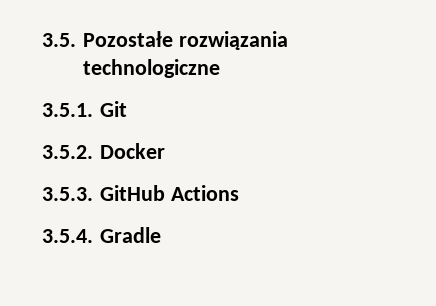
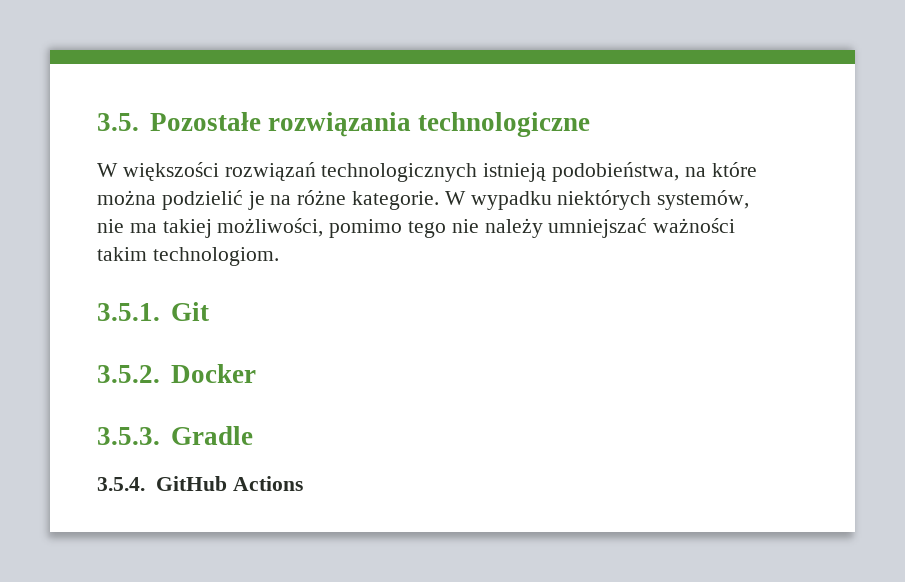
+ W większości rozwiązań technologicznych istnieją podobieństwa, na które można podzielić je na różne kategorie. W wypadku niektórych systemów, nie ma takiej możliwości, pomimo tego nie należy umniejszać ważności takim technologiom.
- 3.5.3. GitHub Actions
+ 3.5.3. Gradle
+ 3.5.4. GitHub Actions
- 3.5.4. Gradle

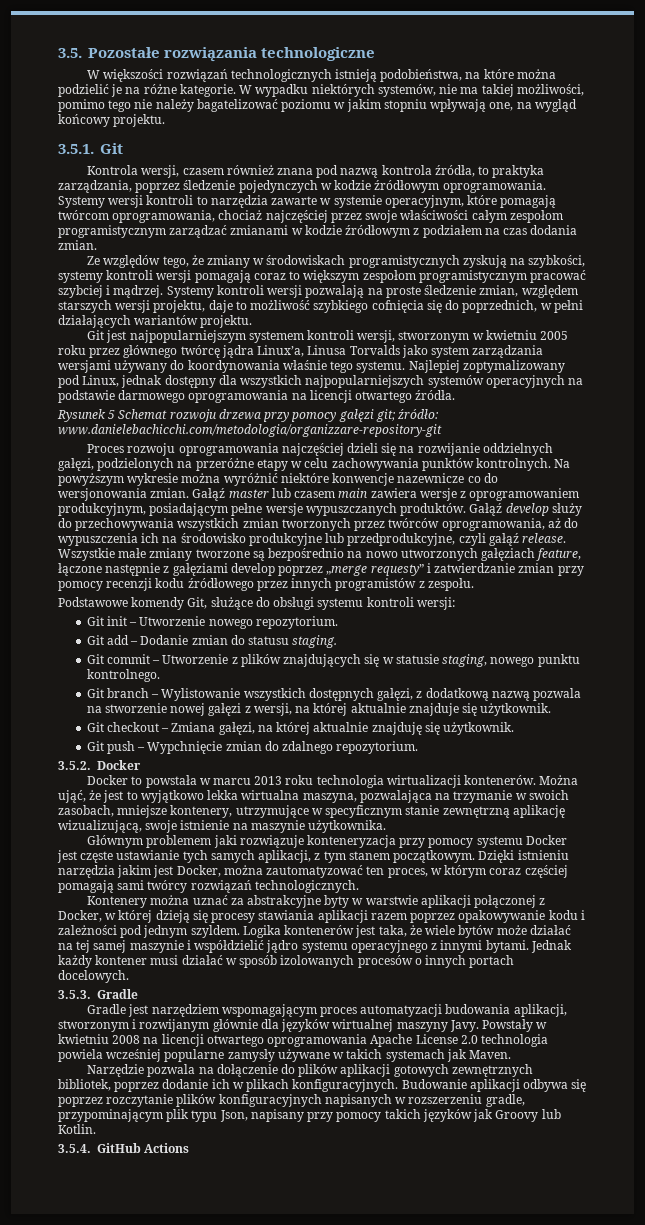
- W wypadku niektórych systemów, nie ma takiej możliwości, pomimo tego nie należy umniejszać ważności takim technologiom.
+ W wypadku niektórych systemów, nie ma takiej możliwości, pomimo tego nie należy bagatelizować poziomu w jakim stopniu wpływają one, na wygląd końcowy projektu.
  3.5.1. Git
+ Kontrola wersji, czasem również znana pod nazwą kontrola źródła, to praktyka zarządzania, poprzez śledzenie pojedynczych w kodzie źródłowym oprogramowania. Systemy wersji kontroli to narzędzia zawarte w systemie operacyjnym, które pomagają twórcom oprogramowania, chociaż najczęściej przez swoje właściwości całym zespołom programistycznym zarządzać zmianami w kodzie źródłowym z podziałem na czas dodania zmian.
+ Ze względów tego, że zmiany w środowiskach programistycznych zyskują na szybkości, systemy kontroli wersji pomagają coraz to większym zespołom programistycznym pracować szybciej i mądrzej. Systemy kontroli wersji pozwalają na proste śledzenie zmian, względem starszych wersji projektu, daje to możliwość szybkiego cofnięcia się do poprzednich, w pełni działających wariantów projektu.
+ Git jest najpopularniejszym systemem kontroli wersji, stworzonym w kwietniu 2005 roku przez głównego twórcę jądra Linux’a, Linusa Torvalds jako system zarządzania wersjami używany do koordynowania właśnie tego systemu. Najlepiej zoptymalizowany pod Linux, jednak dostępny dla wszystkich najpopularniejszych systemów operacyjnych na podstawie darmowego oprogramowania na licencji otwartego źródła.
+ Rysunek 5 Schemat rozwoju drzewa przy pomocy gałęzi git; źródło: www.danielebachicchi.com/metodologia/organizzare-repository-git
+ Proces rozwoju oprogramowania najczęściej dzieli się na rozwijanie oddzielnych gałęzi, podzielonych na przeróżne etapy w celu zachowywania punktów kontrolnych. Na powyższym wykresie można wyróżnić niektóre konwencje nazewnicze co do wersjonowania zmian. Gałąź master lub czasem main zawiera wersje z oprogramowaniem produkcyjnym, posiadającym pełne wersje wypuszczanych produktów. Gałąź develop służy do przechowywania wszystkich zmian tworzonych przez twórców oprogramowania, aż do wypuszczenia ich na środowisko produkcyjne lub przedprodukcyjne, czyli gałąź release. Wszystkie małe zmiany tworzone są bezpośrednio na nowo utworzonych gałęziach feature, łączone następnie z gałęziami develop poprzez „merge requesty” i zatwierdzanie zmian przy pomocy recenzji kodu źródłowego przez innych programistów z zespołu.
+ Podstawowe komendy Git, służące do obsługi systemu kontroli wersji:
+ Git init – Utworzenie nowego repozytorium.
+ Git add – Dodanie zmian do statusu staging.
+ Git commit – Utworzenie z plików znajdujących się w statusie staging, nowego punktu kontrolnego.
+ Git branch – Wylistowanie wszystkich dostępnych gałęzi, z dodatkową nazwą pozwala na stworzenie nowej gałęzi z wersji, na której aktualnie znajduje się użytkownik.
+ Git checkout – Zmiana gałęzi, na której aktualnie znajduję się użytkownik.
+ Git push – Wypchnięcie zmian do zdalnego repozytorium.
  3.5.2. Docker
+ Docker to powstała w marcu 2013 roku technologia wirtualizacji kontenerów. Można ująć, że jest to wyjątkowo lekka wirtualna maszyna, pozwalająca na trzymanie w swoich zasobach, mniejsze kontenery, utrzymujące w specyficznym stanie zewnętrzną aplikację wizualizującą, swoje istnienie na maszynie użytkownika.
+ Głównym problemem jaki rozwiązuje konteneryzacja przy pomocy systemu Docker jest częste ustawianie tych samych aplikacji, z tym stanem początkowym. Dzięki istnieniu narzędzia jakim jest Docker, można zautomatyzować ten proces, w którym coraz częściej pomagają sami twórcy rozwiązań technologicznych.
+ Kontenery można uznać za abstrakcyjne byty w warstwie aplikacji połączonej z Docker, w której dzieją się procesy stawiania aplikacji razem poprzez opakowywanie kodu i zależności pod jednym szyldem. Logika kontenerów jest taka, że wiele bytów może działać na tej samej maszynie i współdzielić jądro systemu operacyjnego z innymi bytami. Jednak każdy kontener musi działać w sposób izolowanych procesów o innych portach docelowych.
  3.5.3. Gradle
+ Gradle jest narzędziem wspomagającym proces automatyzacji budowania aplikacji, stworzonym i rozwijanym głównie dla języków wirtualnej maszyny Javy. Powstały w kwietniu 2008 na licencji otwartego oprogramowania Apache License 2.0 technologia powiela wcześniej popularne zamysły używane w takich systemach jak Maven.
+ Narzędzie pozwala na dołączenie do plików aplikacji gotowych zewnętrznych bibliotek, poprzez dodanie ich w plikach konfiguracyjnych. Budowanie aplikacji odbywa się poprzez rozczytanie plików konfiguracyjnych napisanych w rozszerzeniu gradle, przypominającym plik typu Json, napisany przy pomocy takich języków jak Groovy lub Kotlin.

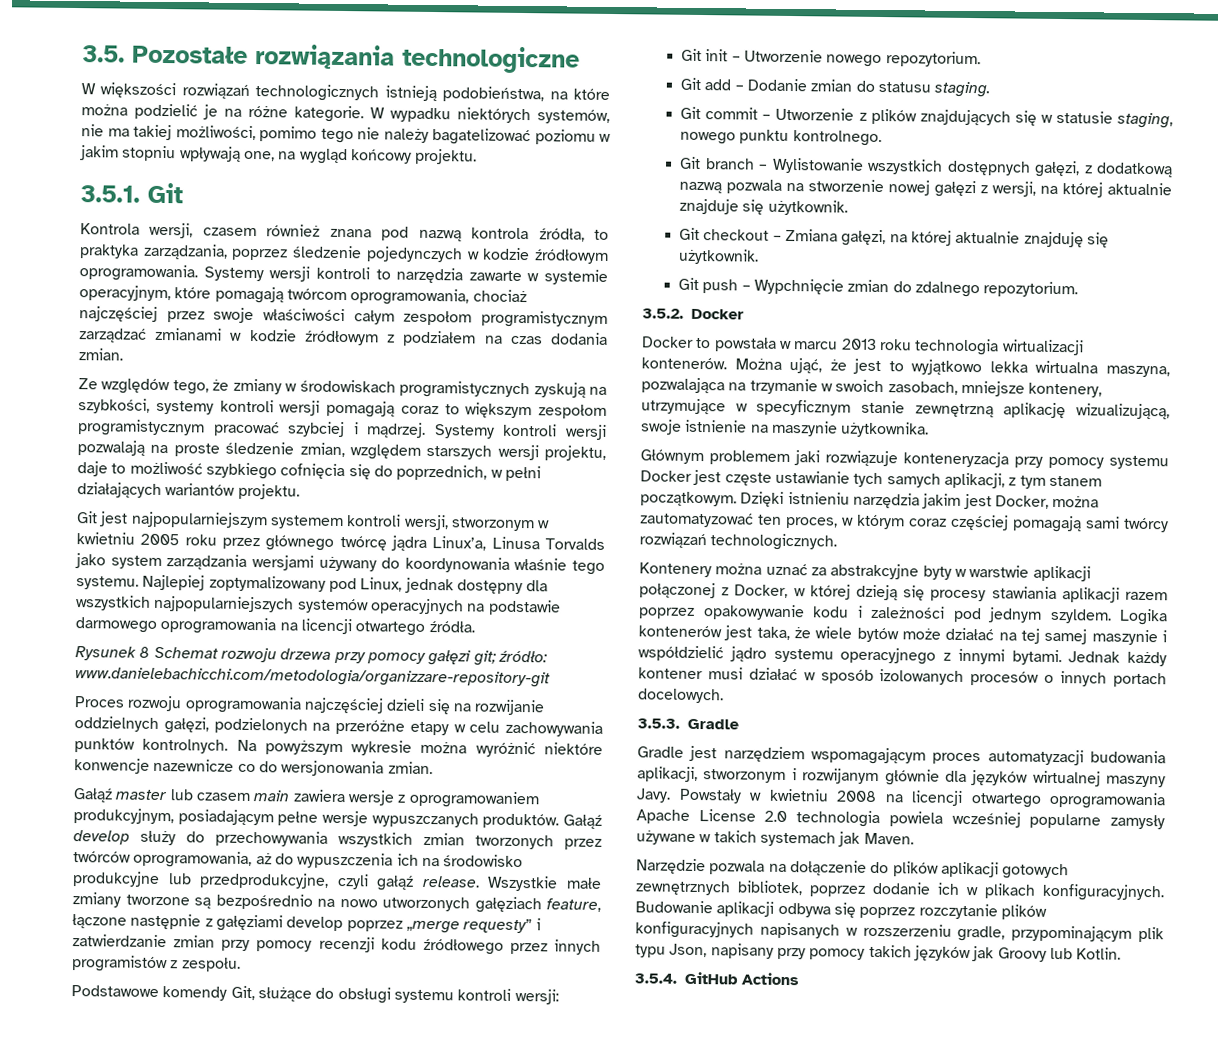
- Rysunek 5 Schemat rozwoju drzewa przy pomocy gałęzi git; źródło: www.danielebachicchi.com/metodologia/organizzare-repository-git
+ Rysunek 8 Schemat rozwoju drzewa przy pomocy gałęzi git; źródło: www.danielebachicchi.com/metodologia/organizzare-repository-git
- Na powyższym wykresie można wyróżnić niektóre konwencje nazewnicze co do wersjonowania zmian. Gałąź master lub czasem main zawiera wersje z oprogramowaniem produkcyjnym, posiadającym pełne wersje wypuszczanych produktów.
+ Na powyższym wykresie można wyróżnić niektóre konwencje nazewnicze co do wersjonowania zmian.
+ Gałąź master lub czasem main zawiera wersje z oprogramowaniem produkcyjnym, posiadającym pełne wersje wypuszczanych produktów.

